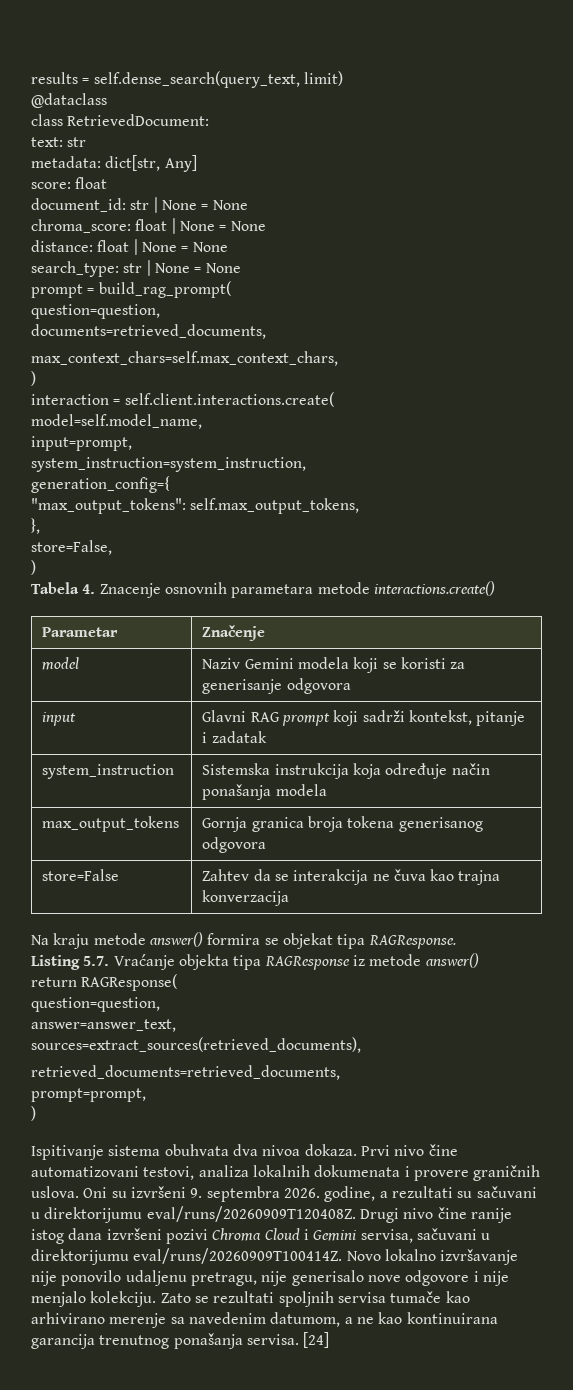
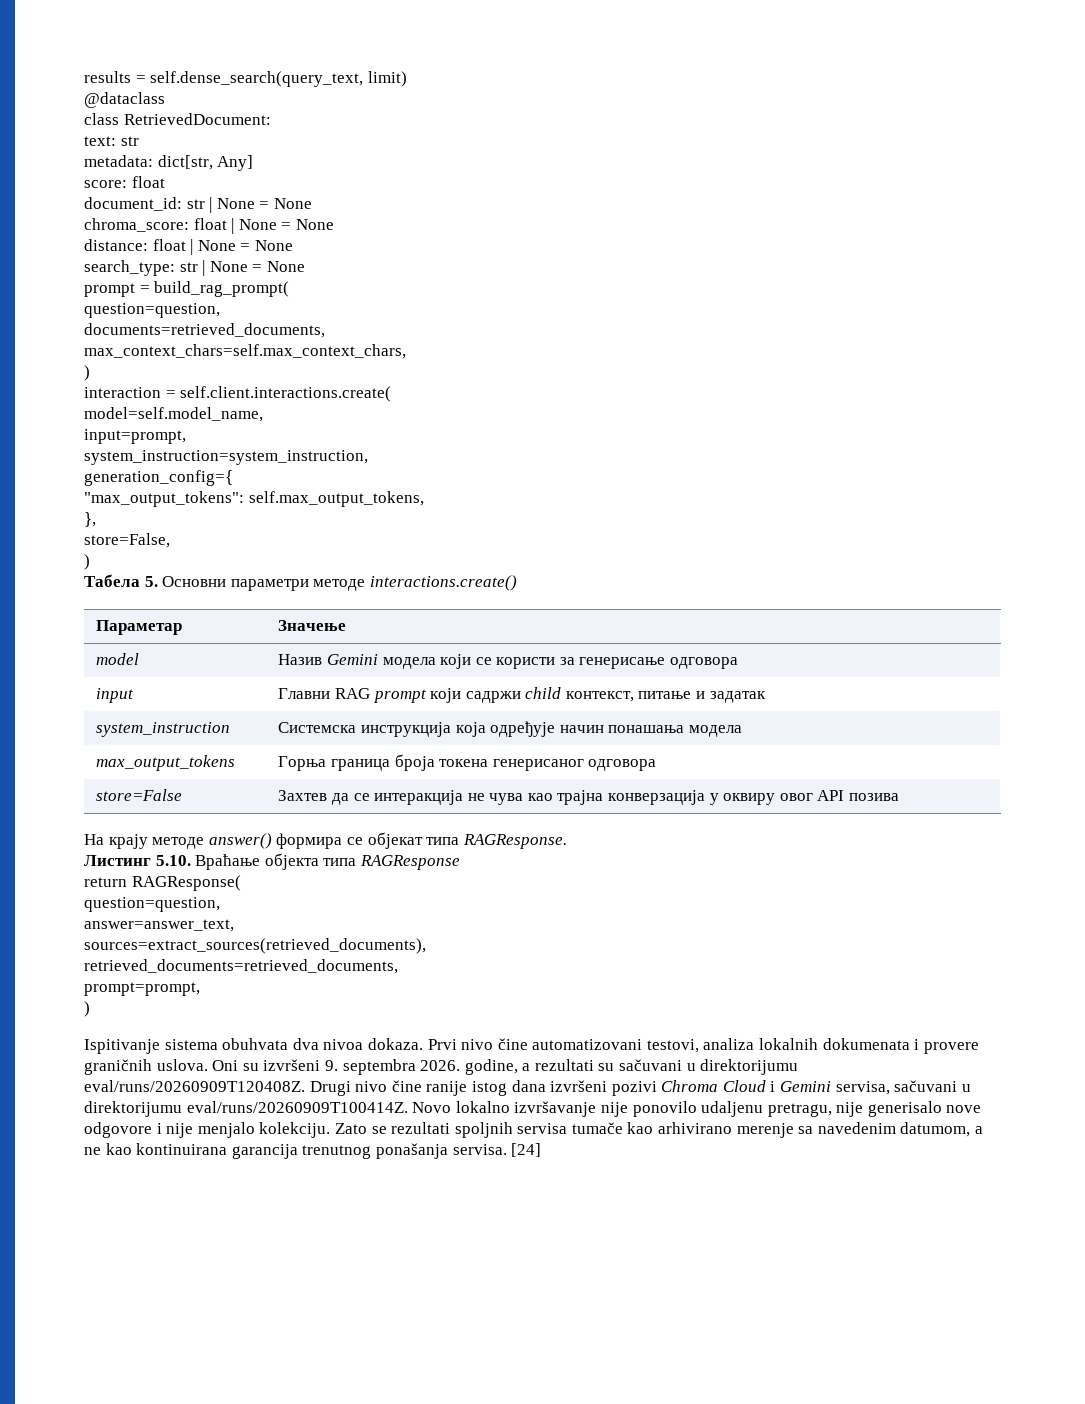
- Tabela 4. Znacenje osnovnih parametara metode interactions.create()
+ Табела 5. Основни параметри методе interactions.create()
- Parametar | Značenje
+ Параметар | Значење
- model | Naziv Gemini modela koji se koristi za generisanje odgovora
+ model | Назив Gemini модела који се користи за генерисање одговора
- input | Glavni RAG prompt koji sadrži kontekst, pitanje i zadatak
- system_instruction | Sistemska instrukcija koja određuje način ponašanja modela
- max_output_tokens | Gornja granica broja tokena generisanog odgovora
- store=False | Zahtev da se interakcija ne čuva kao trajna konverzacija
- Na kraju metode answer() formira se objekat tipa RAGResponse.
- Listing 5.7. Vraćanje objekta tipa RAGResponse iz metode answer()
+ input | Главни RAG prompt који садржи child контекст, питање и задатак
+ system_instruction | Системска инструкција која одређује начин понашања модела
+ max_output_tokens | Горња граница броја токена генерисаног одговора
+ store=False | Захтев да се интеракција не чува као трајна конверзација у оквиру овог API позива
+ На крају методе answer() формира се објекат типа RAGResponse.
+ Листинг 5.10. Враћање објекта типа RAGResponse

